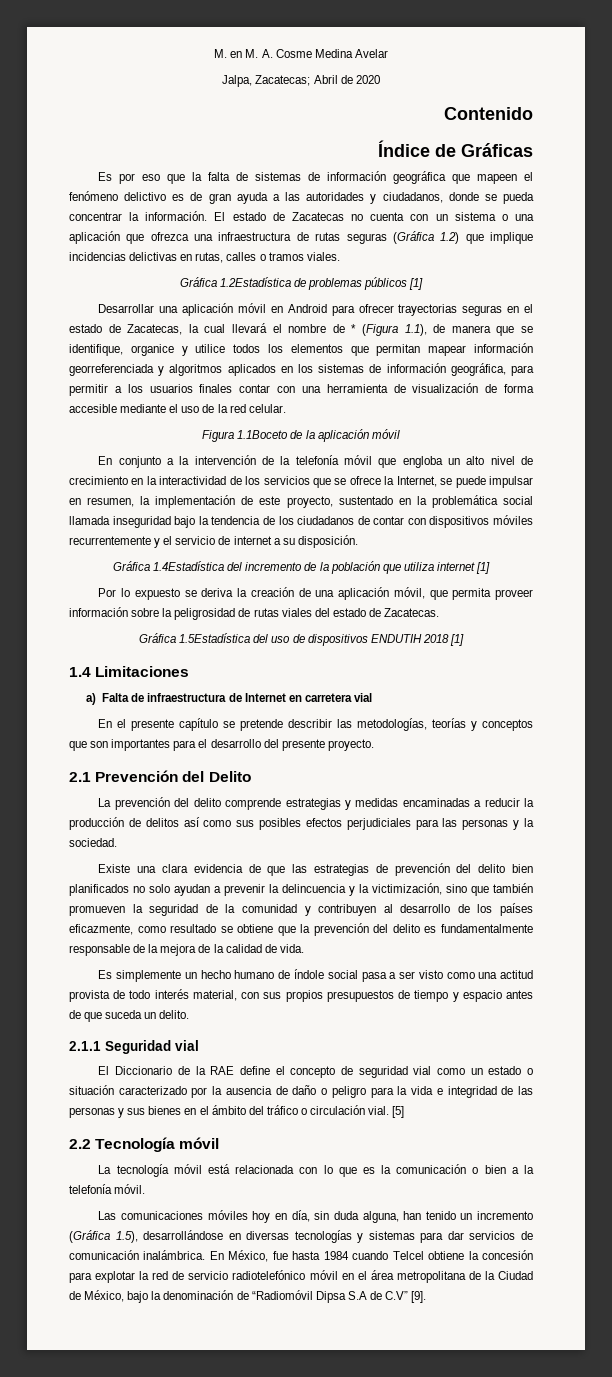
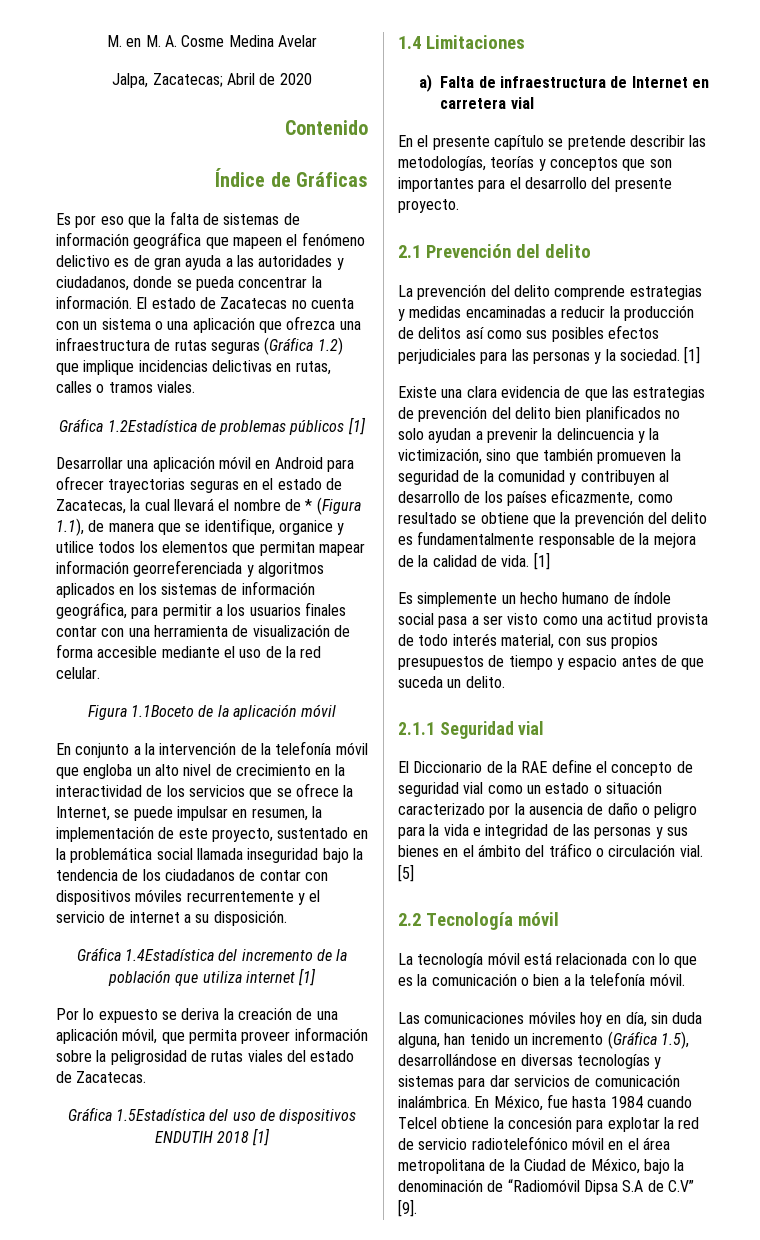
- 2.1 Prevención del Delito
+ 2.1 Prevención del delito
- La prevención del delito comprende estrategias y medidas encaminadas a reducir la producción de delitos así como sus posibles efectos perjudiciales para las personas y la sociedad.
+ La prevención del delito comprende estrategias y medidas encaminadas a reducir la producción de delitos así como sus posibles efectos perjudiciales para las personas y la sociedad. [1]
- Existe una clara evidencia de que las estrategias de prevención del delito bien planificados no solo ayudan a prevenir la delincuencia y la victimización, sino que también promueven la seguridad de la comunidad y contribuyen al desarrollo de los países eficazmente, como resultado se obtiene que la prevención del delito es fundamentalmente responsable de la mejora de la calidad de vida.
+ Existe una clara evidencia de que las estrategias de prevención del delito bien planificados no solo ayudan a prevenir la delincuencia y la victimización, sino que también promueven la seguridad de la comunidad y contribuyen al desarrollo de los países eficazmente, como resultado se obtiene que la prevención del delito es fundamentalmente responsable de la mejora de la calidad de vida. [1]

